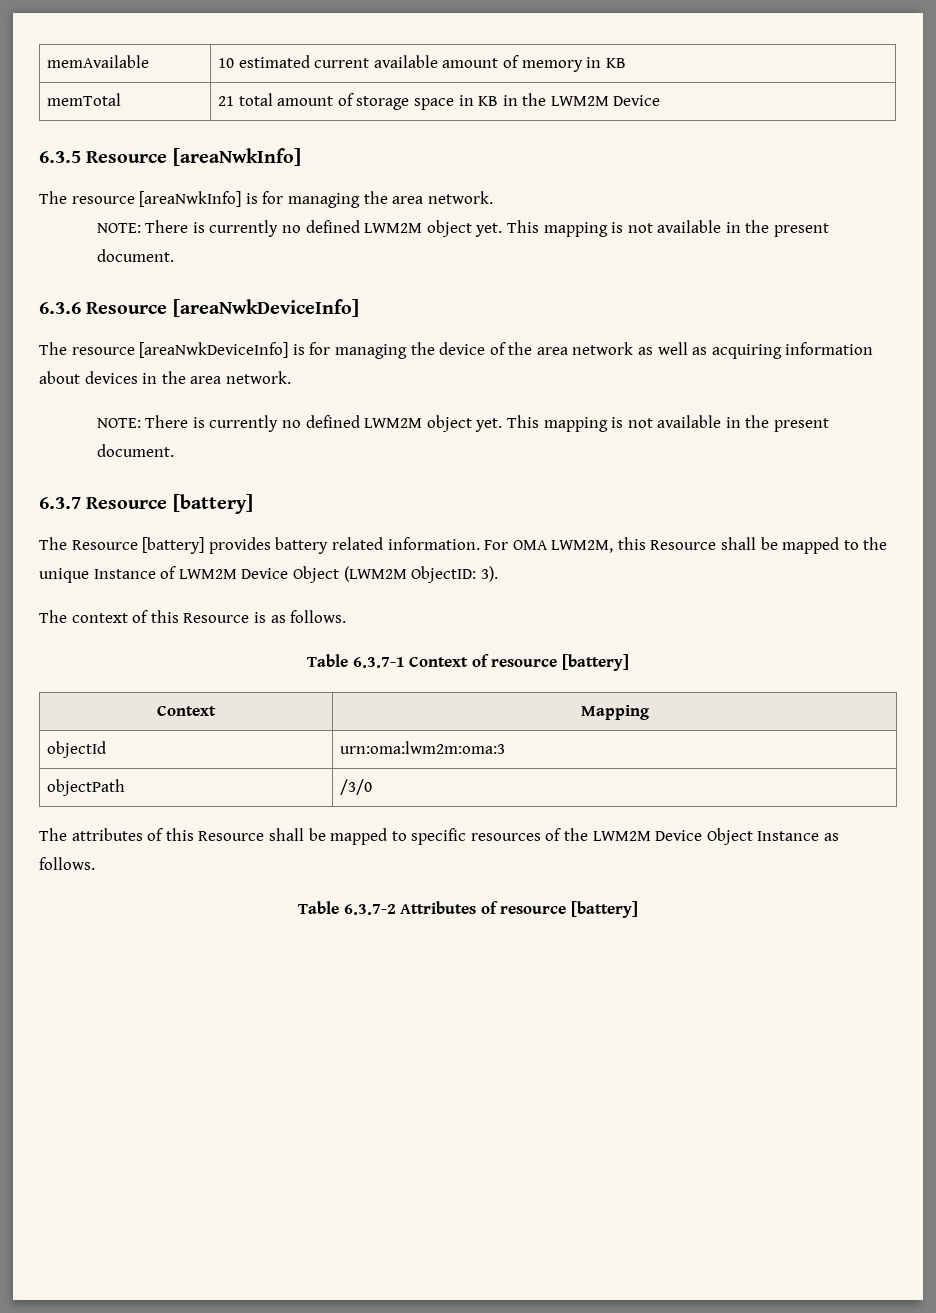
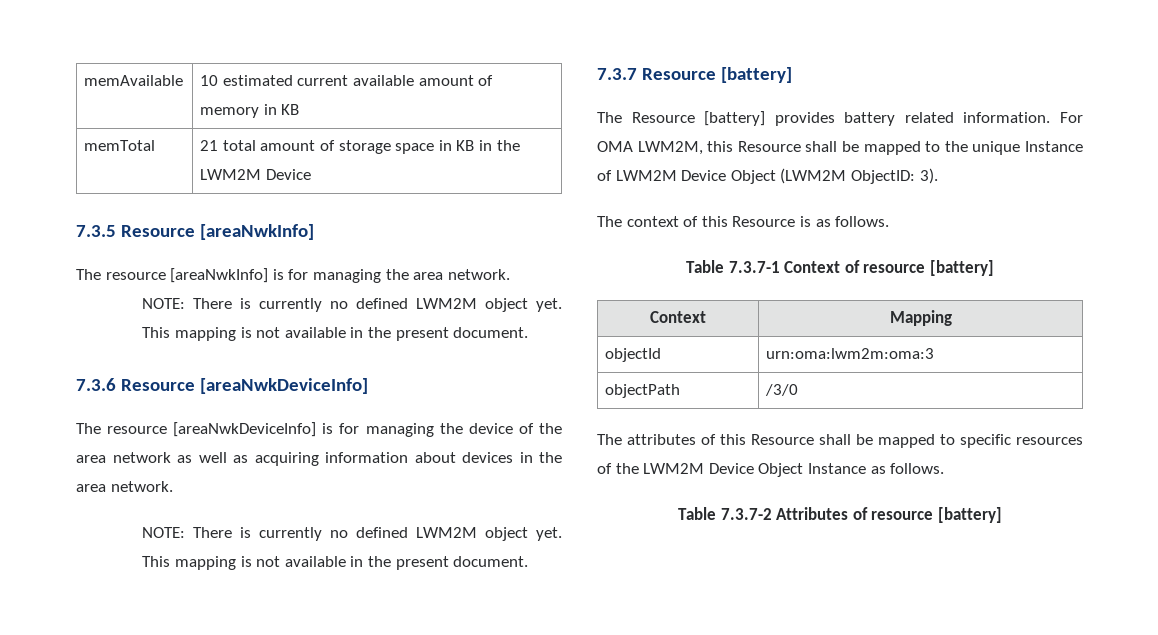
- 6.3.5 Resource [areaNwkInfo]
+ 7.3.5 Resource [areaNwkInfo]
- 6.3.6 Resource [areaNwkDeviceInfo]
+ 7.3.6 Resource [areaNwkDeviceInfo]
- 6.3.7 Resource [battery]
+ 7.3.7 Resource [battery]
- Table 6.3.7-1 Context of resource [battery]
+ Table 7.3.7-1 Context of resource [battery]
- Table 6.3.7-2 Attributes of resource [battery]
+ Table 7.3.7-2 Attributes of resource [battery]

